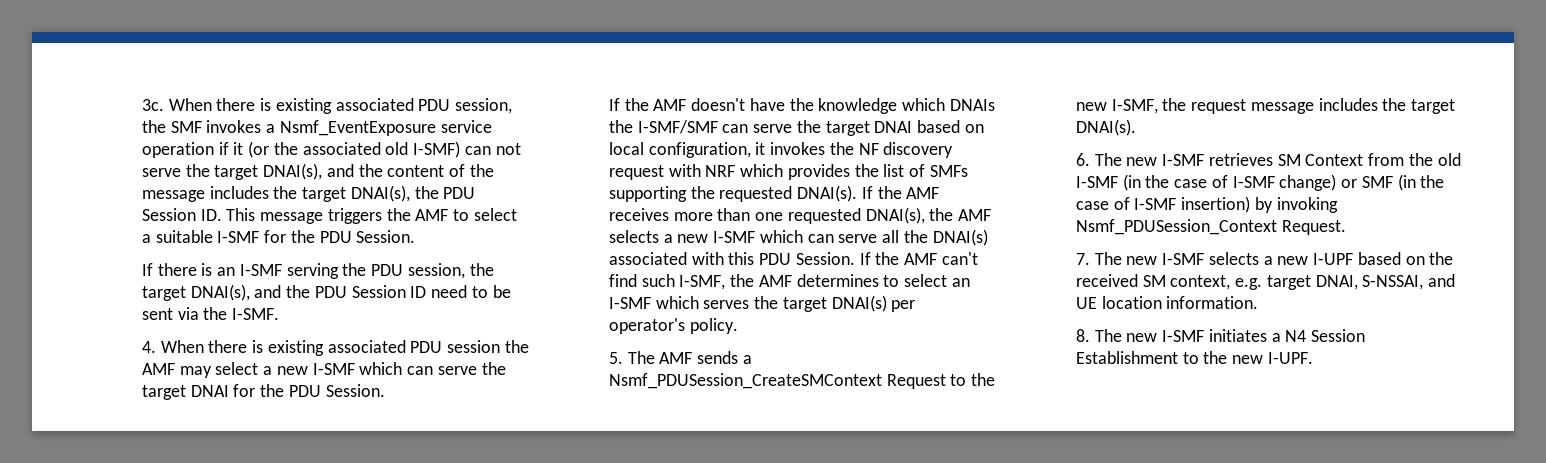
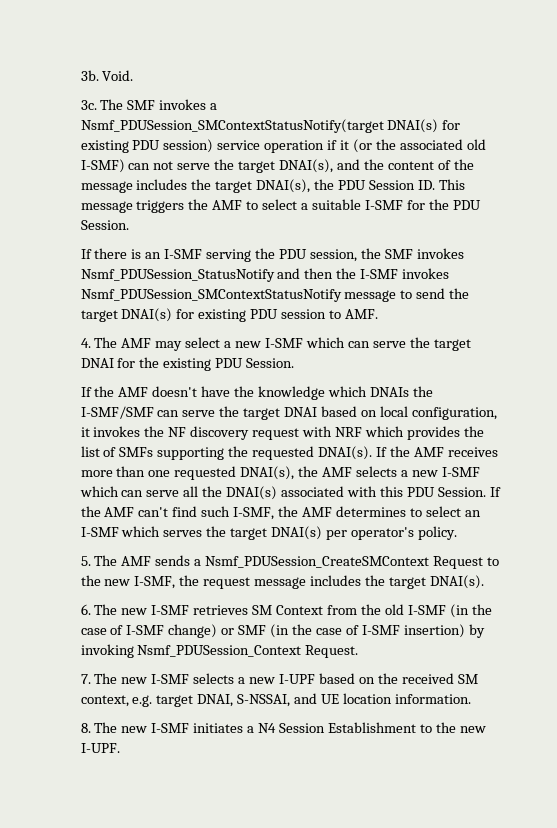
- 3c. When there is existing associated PDU session, the SMF invokes a Nsmf_EventExposure service operation if it (or the associated old I-SMF) can not serve the target DNAI(s), and the content of the message includes the target DNAI(s), the PDU Session ID. This message triggers the AMF to select a suitable I-SMF for the PDU Session.
+ 3b. Void.
+ 3c. The SMF invokes a Nsmf_PDUSession_SMContextStatusNotify(target DNAI(s) for existing PDU session) service operation if it (or the associated old I-SMF) can not serve the target DNAI(s), and the content of the message includes the target DNAI(s), the PDU Session ID. This message triggers the AMF to select a suitable I-SMF for the PDU Session.
- If there is an I-SMF serving the PDU session, the target DNAI(s), and the PDU Session ID need to be sent via the I-SMF.
- 4. When there is existing associated PDU session the AMF may select a new I-SMF which can serve the target DNAI for the PDU Session.
+ If there is an I-SMF serving the PDU session, the SMF invokes Nsmf_PDUSession_StatusNotify and then the I-SMF invokes Nsmf_PDUSession_SMContextStatusNotify message to send the target DNAI(s) for existing PDU session to AMF.
+ 4. The AMF may select a new I-SMF which can serve the target DNAI for the existing PDU Session.

